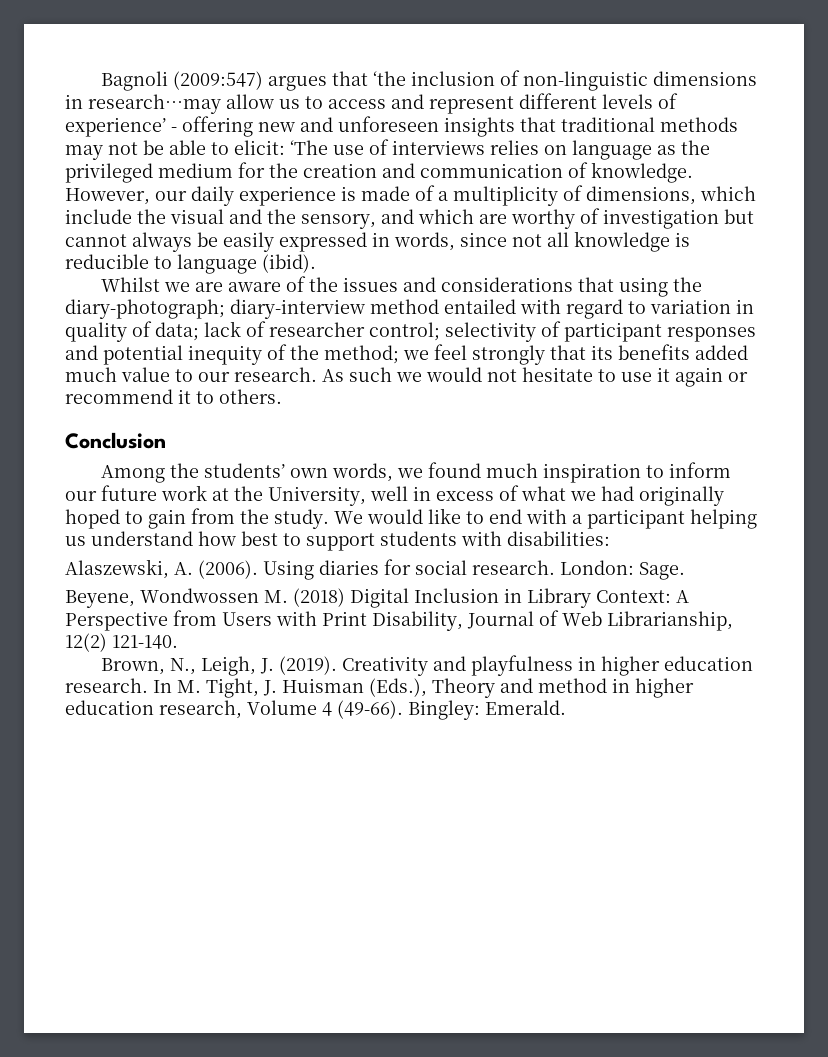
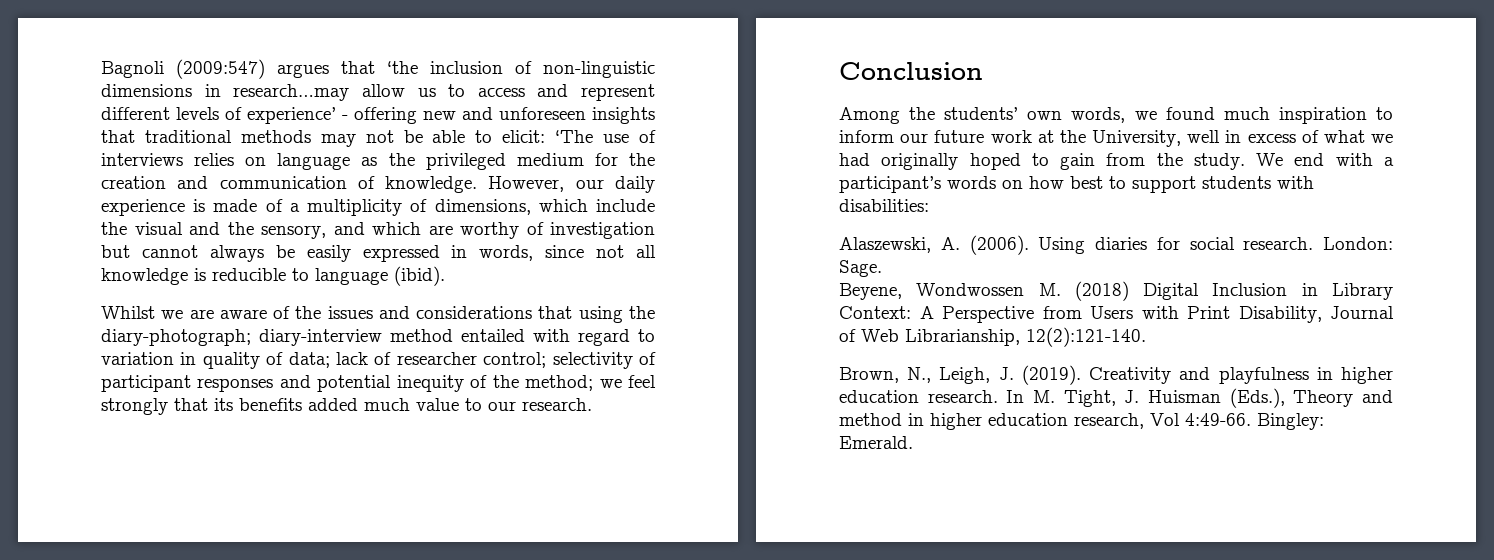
- As such we would not hesitate to use it again or recommend it to others.
- We would like to end with a participant helping us understand how best to support students with disabilities:
+ We end with a participant’s words on how best to support students with disabilities:
- Beyene, Wondwossen M. (2018) Digital Inclusion in Library Context: A Perspective from Users with Print Disability, Journal of Web Librarianship, 12(2) 121-140.
+ Beyene, Wondwossen M. (2018) Digital Inclusion in Library Context: A Perspective from Users with Print Disability, Journal of Web Librarianship, 12(2):121-140.
- In M. Tight, J. Huisman (Eds.), Theory and method in higher education research, Volume 4 (49-66).
+ In M. Tight, J. Huisman (Eds.), Theory and method in higher education research, Vol 4:49-66.

